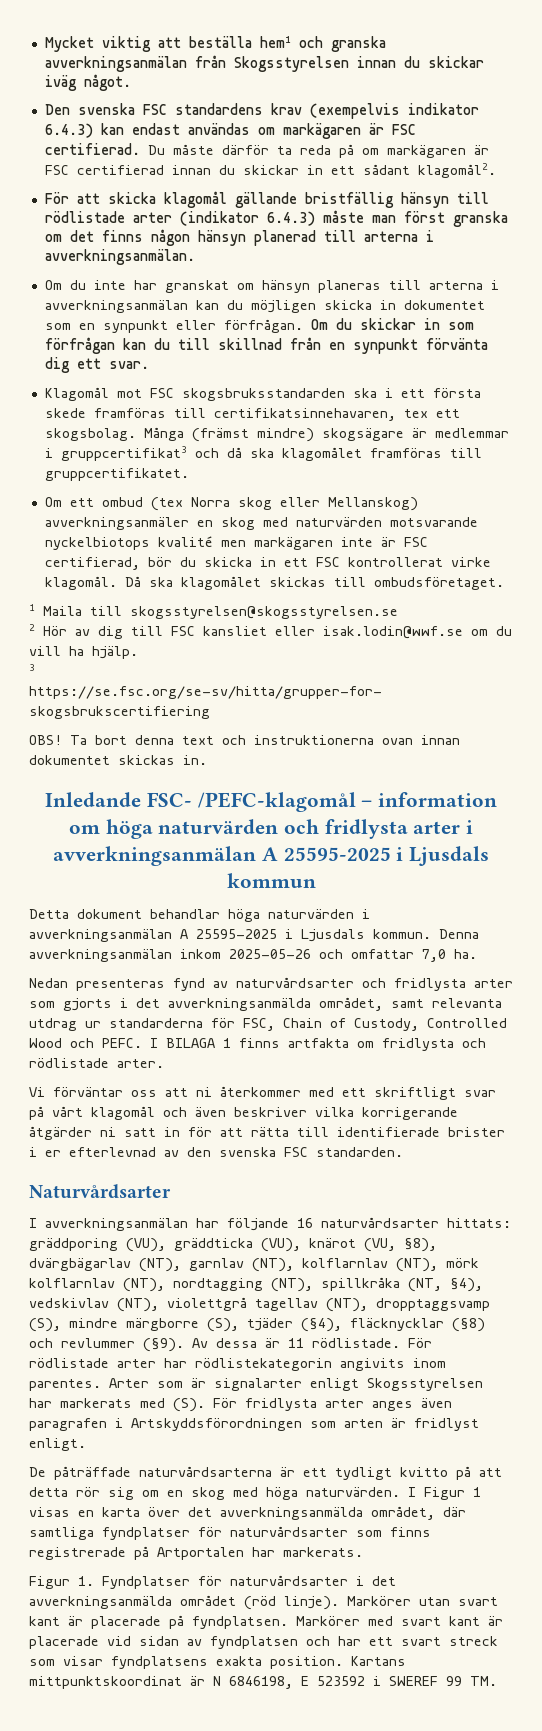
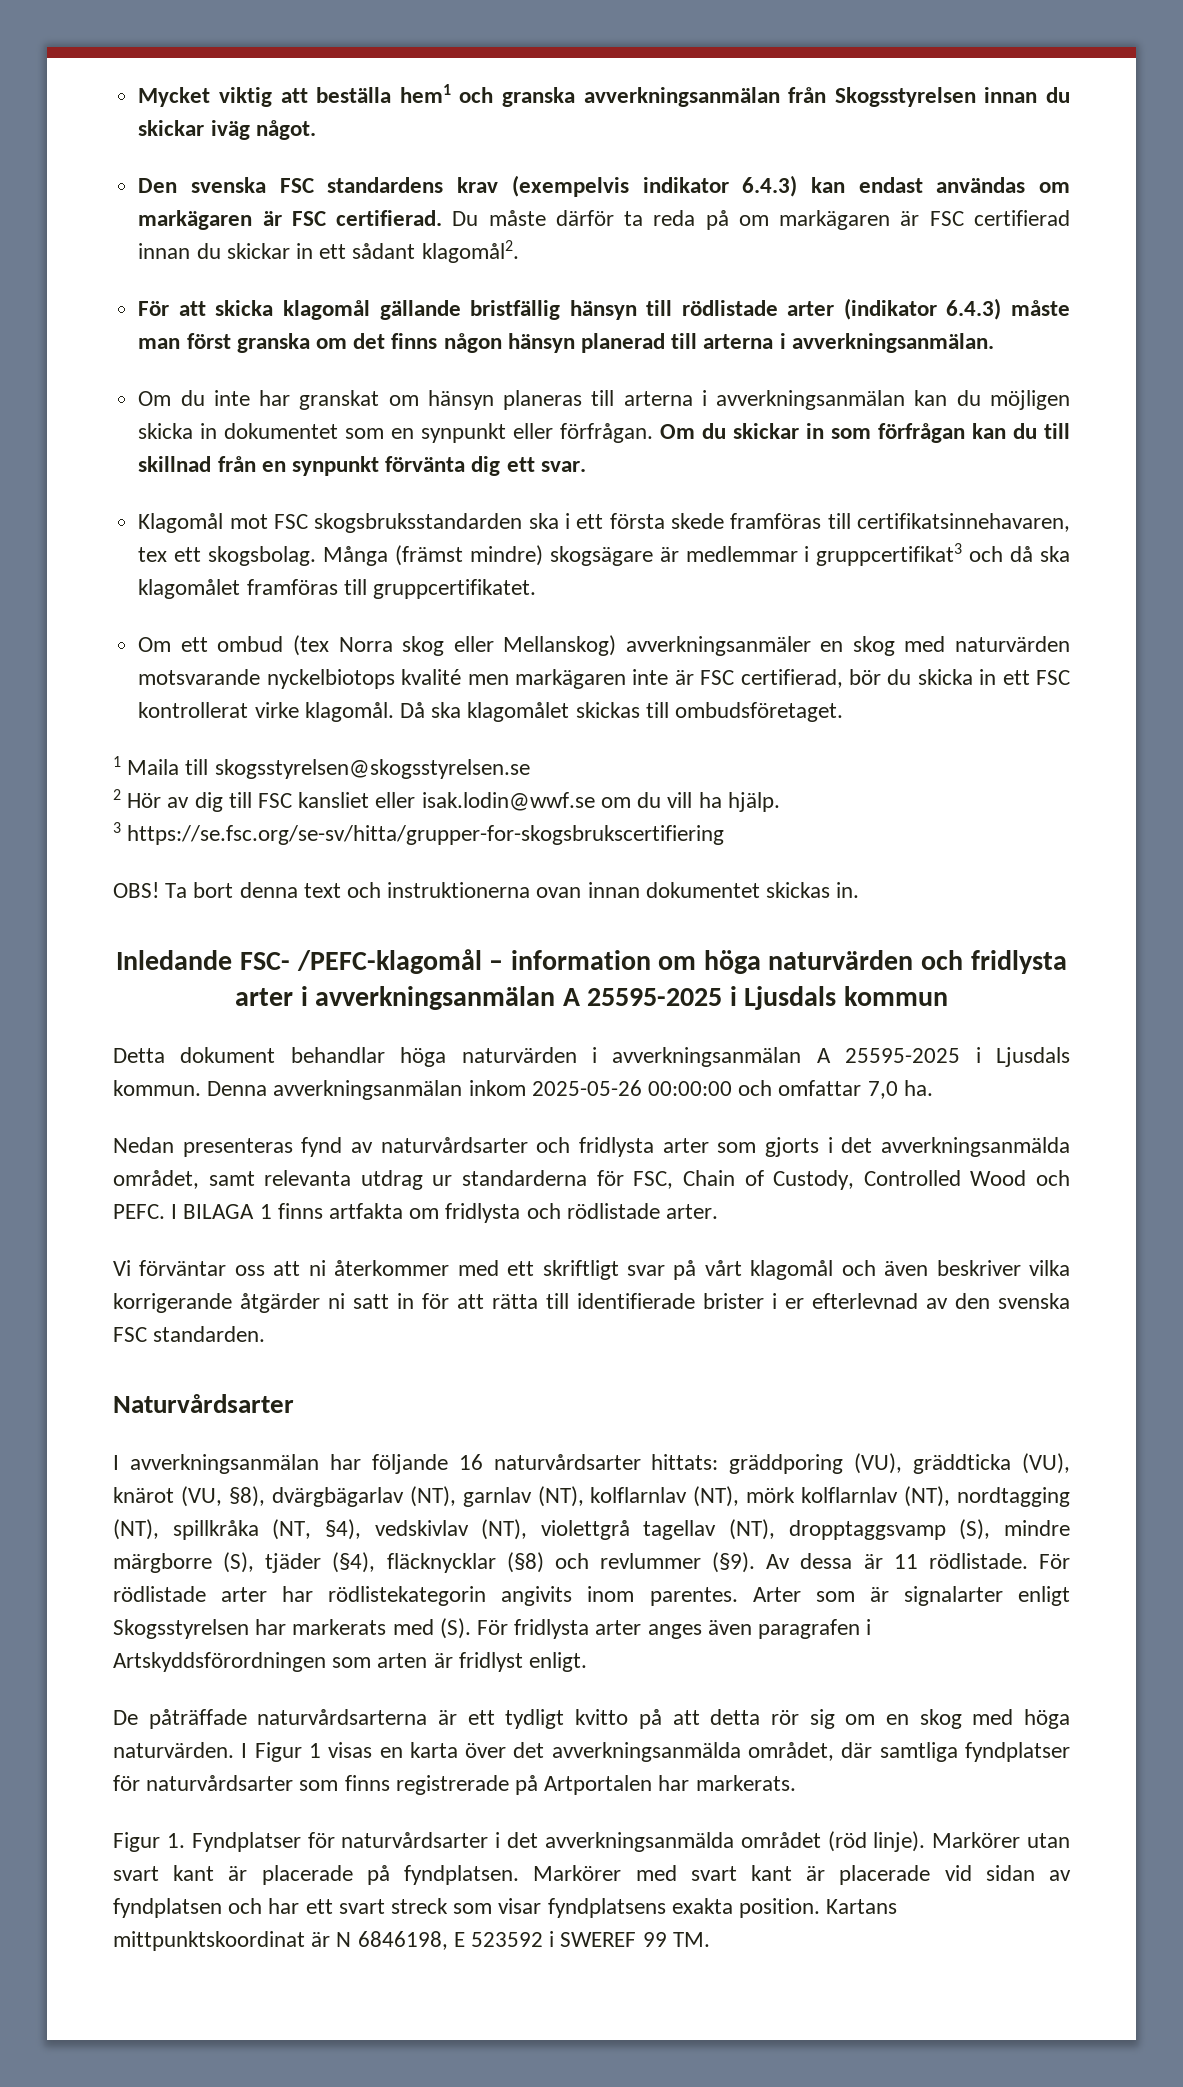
- Denna avverkningsanmälan inkom 2025-05-26 och omfattar 7,0 ha.
+ Denna avverkningsanmälan inkom 2025-05-26 00:00:00 och omfattar 7,0 ha.

